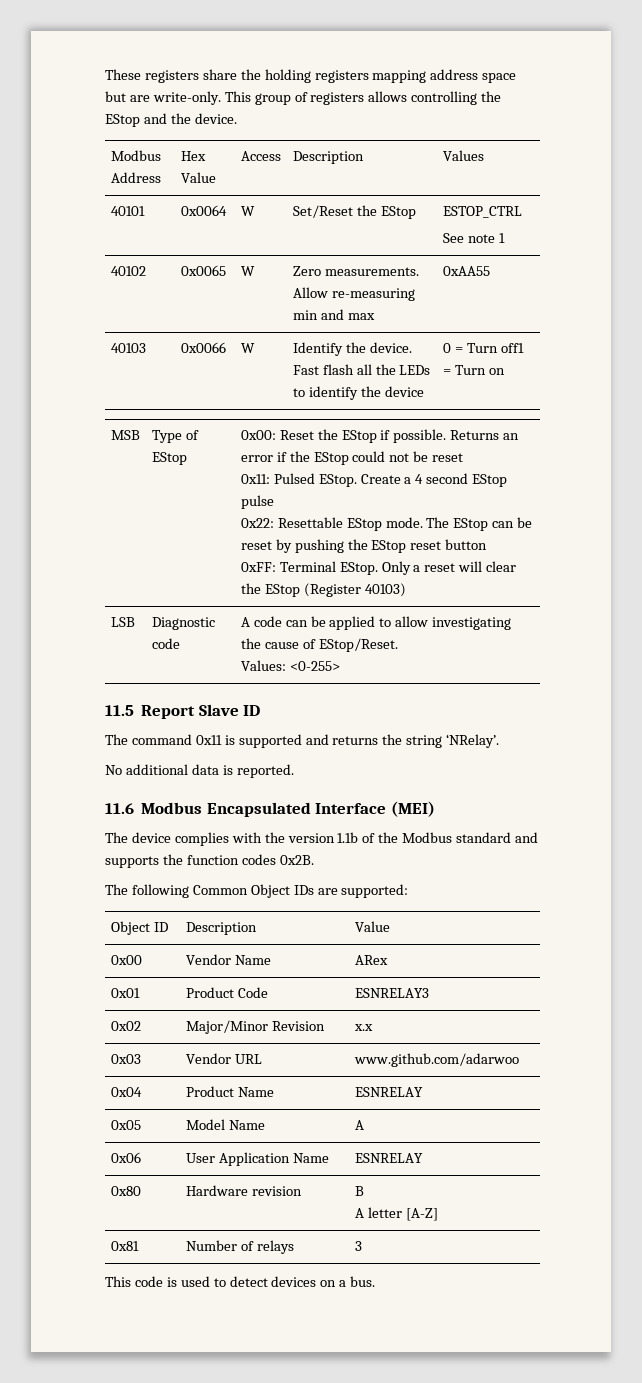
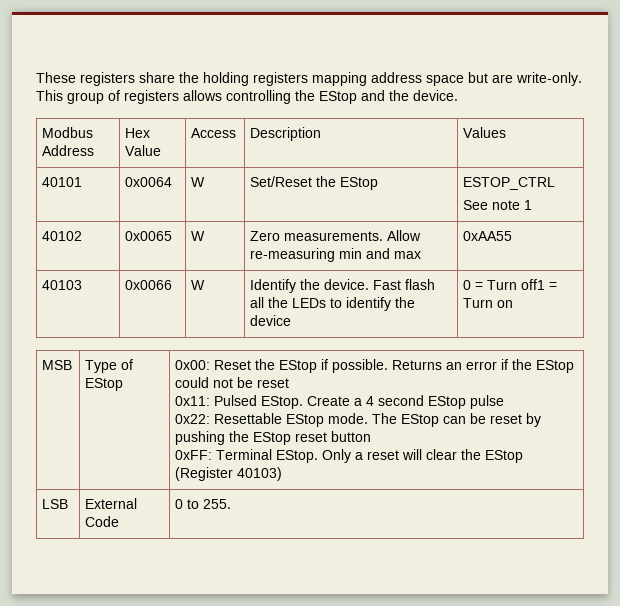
- LSB | Diagnostic code | A code can be applied to allow investigating the cause of EStop/Reset.
- Values: <0-255>
- 11.5 Report Slave ID
- The command 0x11 is supported and returns the string ‘NRelay’.
- No additional data is reported.
- 11.6 Modbus Encapsulated Interface (MEI)
- The device complies with the version 1.1b of the Modbus standard and supports the function codes 0x2B.
- The following Common Object IDs are supported:
- Object ID | Description | Value
- 0x00 | Vendor Name | ARex
- 0x01 | Product Code | ESNRELAY3
- 0x02 | Major/Minor Revision | x.x
- 0x03 | Vendor URL | www.github.com/adarwoo
- 0x04 | Product Name | ESNRELAY
- 0x05 | Model Name | A
- 0x06 | User Application Name | ESNRELAY
- 0x80 | Hardware revision | B
- A letter [A-Z]
- 0x81 | Number of relays | 3
- This code is used to detect devices on a bus.
+ LSB | External Code | 0 to 255.

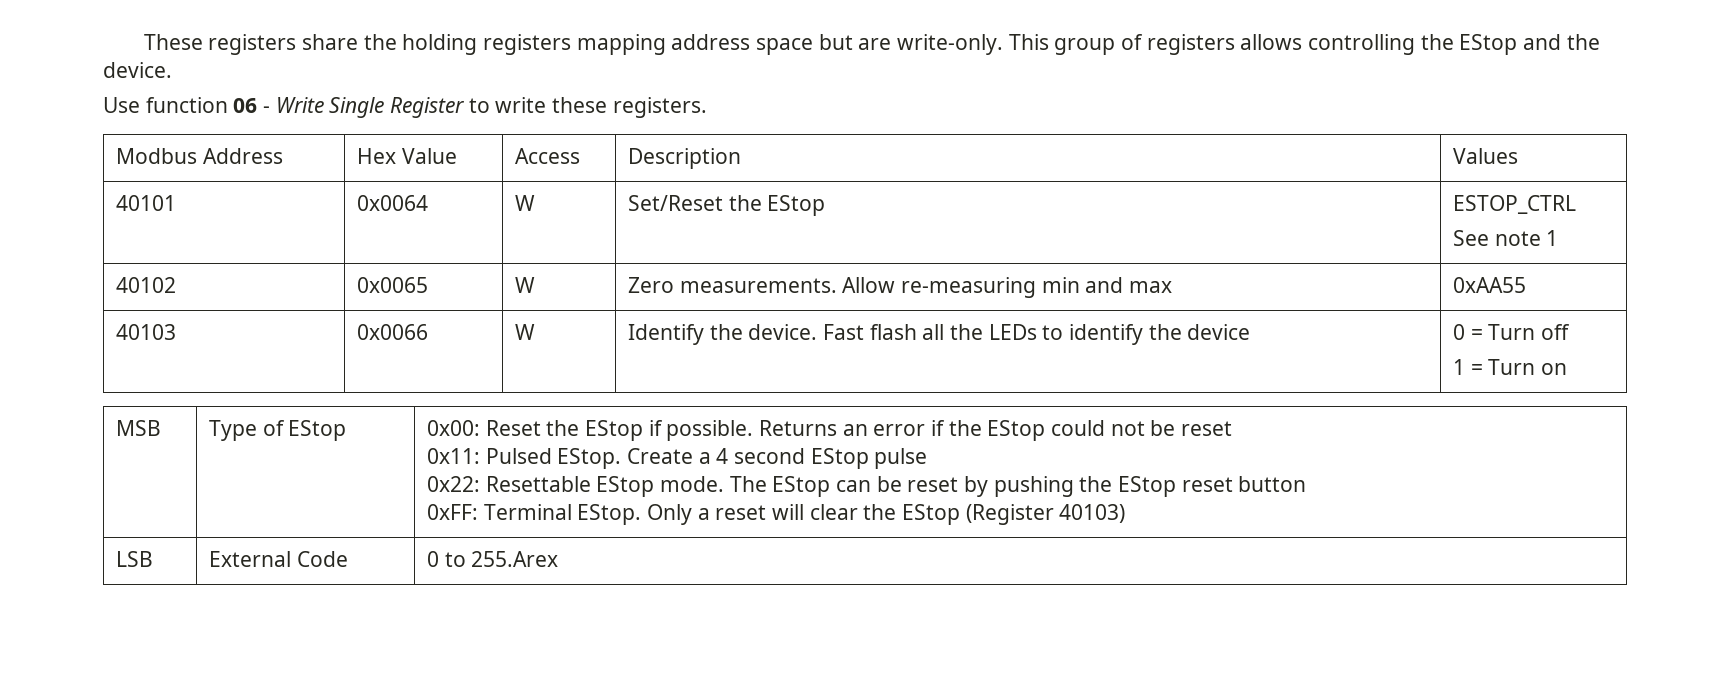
+ Use function 06 - Write Single Register to write these registers.
- 40103 | 0x0066 | W | Identify the device. Fast flash all the LEDs to identify the device | 0 = Turn off1 = Turn on
+ 40103 | 0x0066 | W | Identify the device. Fast flash all the LEDs to identify the device | 0 = Turn off
+ 1 = Turn on
- LSB | External Code | 0 to 255.
+ LSB | External Code | 0 to 255.Arex

